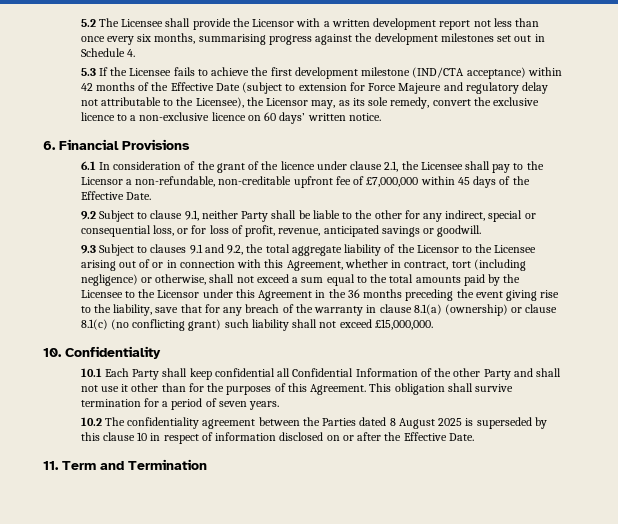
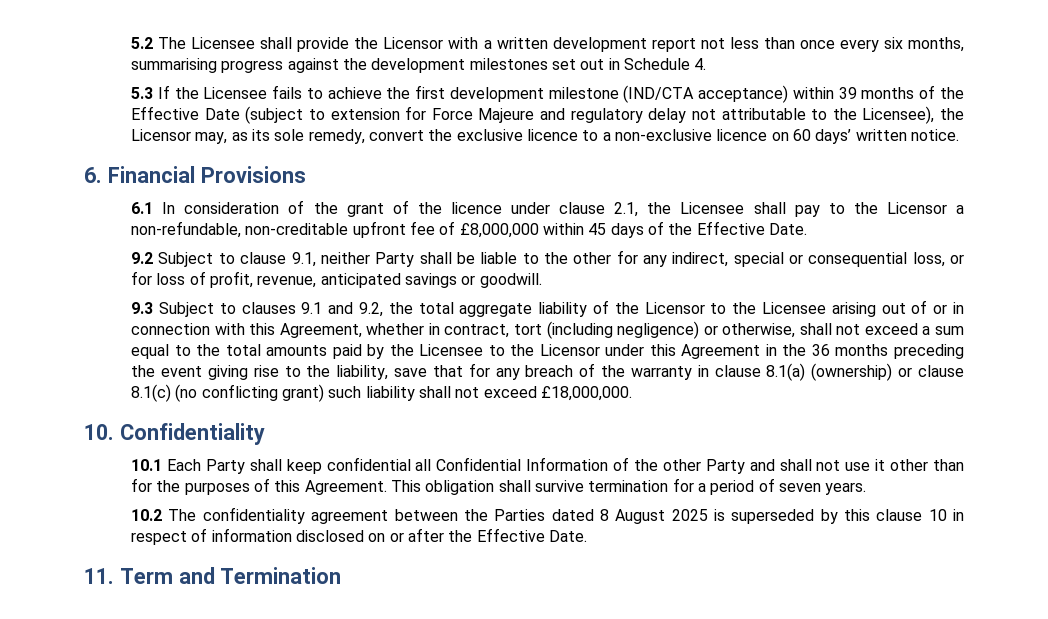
- 5.3 If the Licensee fails to achieve the first development milestone (IND/CTA acceptance) within 42 months of the Effective Date (subject to extension for Force Majeure and regulatory delay not attributable to the Licensee), the Licensor may, as its sole remedy, convert the exclusive licence to a non-exclusive licence on 60 days’ written notice.
+ 5.3 If the Licensee fails to achieve the first development milestone (IND/CTA acceptance) within 39 months of the Effective Date (subject to extension for Force Majeure and regulatory delay not attributable to the Licensee), the Licensor may, as its sole remedy, convert the exclusive licence to a non-exclusive licence on 60 days’ written notice.
- 6.1 In consideration of the grant of the licence under clause 2.1, the Licensee shall pay to the Licensor a non-refundable, non-creditable upfront fee of £7,000,000 within 45 days of the Effective Date.
+ 6.1 In consideration of the grant of the licence under clause 2.1, the Licensee shall pay to the Licensor a non-refundable, non-creditable upfront fee of £8,000,000 within 45 days of the Effective Date.
- 9.3 Subject to clauses 9.1 and 9.2, the total aggregate liability of the Licensor to the Licensee arising out of or in connection with this Agreement, whether in contract, tort (including negligence) or otherwise, shall not exceed a sum equal to the total amounts paid by the Licensee to the Licensor under this Agreement in the 36 months preceding the event giving rise to the liability, save that for any breach of the warranty in clause 8.1(a) (ownership) or clause 8.1(c) (no conflicting grant) such liability shall not exceed £15,000,000.
+ 9.3 Subject to clauses 9.1 and 9.2, the total aggregate liability of the Licensor to the Licensee arising out of or in connection with this Agreement, whether in contract, tort (including negligence) or otherwise, shall not exceed a sum equal to the total amounts paid by the Licensee to the Licensor under this Agreement in the 36 months preceding the event giving rise to the liability, save that for any breach of the warranty in clause 8.1(a) (ownership) or clause 8.1(c) (no conflicting grant) such liability shall not exceed £18,000,000.

